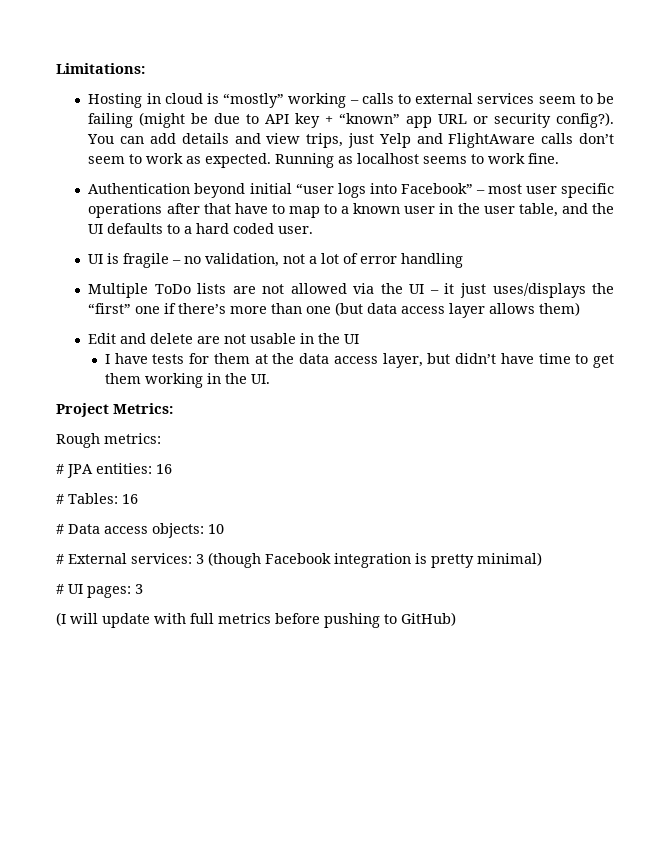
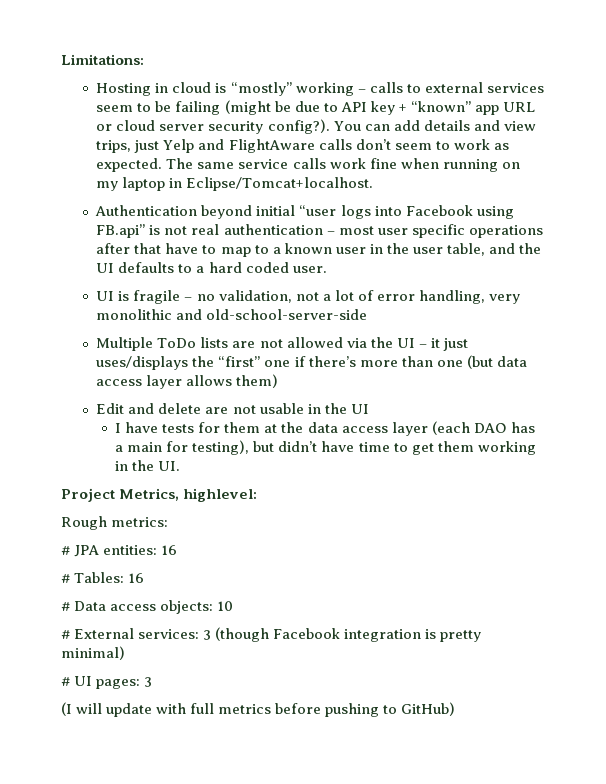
- Hosting in cloud is “mostly” working – calls to external services seem to be failing (might be due to API key + “known” app URL or security config?).
+ Hosting in cloud is “mostly” working – calls to external services seem to be failing (might be due to API key + “known” app URL or cloud server security config?).
- Running as localhost seems to work fine.
+ The same service calls work fine when running on my laptop in Eclipse/Tomcat+localhost.
- Authentication beyond initial “user logs into Facebook” – most user specific operations after that have to map to a known user in the user table, and the UI defaults to a hard coded user.
+ Authentication beyond initial “user logs into Facebook using FB.api” is not real authentication – most user specific operations after that have to map to a known user in the user table, and the UI defaults to a hard coded user.
- UI is fragile – no validation, not a lot of error handling
+ UI is fragile – no validation, not a lot of error handling, very monolithic and old-school-server-side
- I have tests for them at the data access layer, but didn’t have time to get them working in the UI.
+ I have tests for them at the data access layer (each DAO has a main for testing), but didn’t have time to get them working in the UI.
- Project Metrics:
+ Project Metrics, highlevel:

